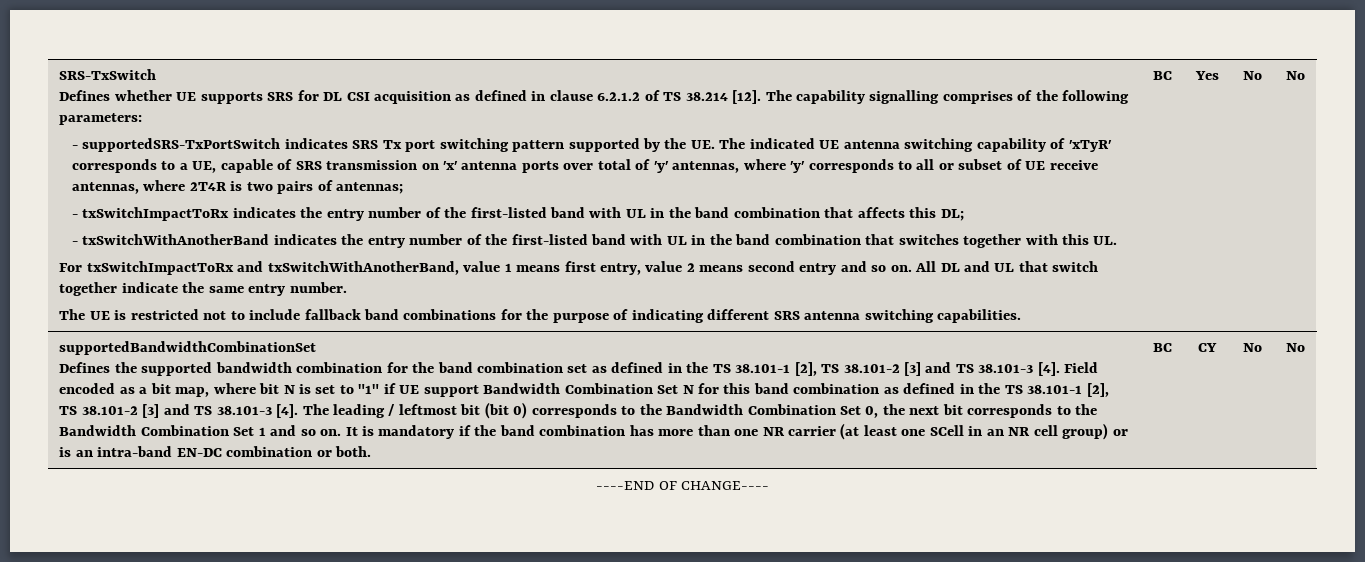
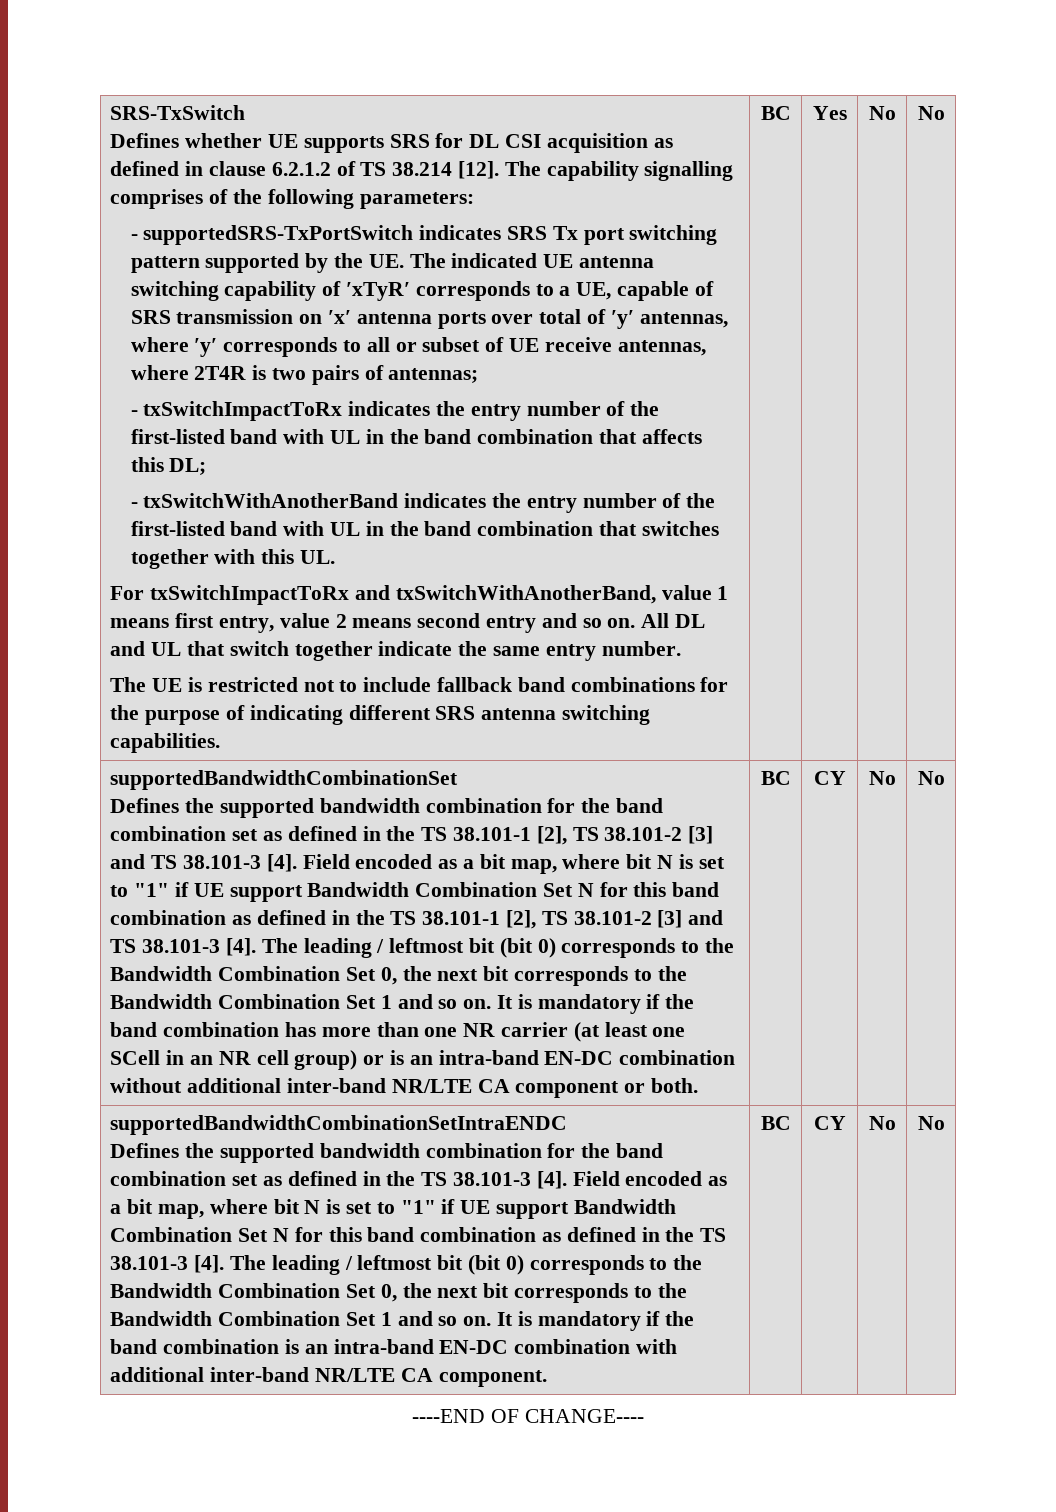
- It is mandatory if the band combination has more than one NR carrier (at least one SCell in an NR cell group) or is an intra-band EN-DC combination or both.
+ It is mandatory if the band combination has more than one NR carrier (at least one SCell in an NR cell group) or is an intra-band EN-DC combination without additional inter-band NR/LTE CA component or both.
+ supportedBandwidthCombinationSetIntraENDC
+ Defines the supported bandwidth combination for the band combination set as defined in the TS 38.101-3 [4]. Field encoded as a bit map, where bit N is set to "1" if UE support Bandwidth Combination Set N for this band combination as defined in the TS 38.101-3 [4]. The leading / leftmost bit (bit 0) corresponds to the Bandwidth Combination Set 0, the next bit corresponds to the Bandwidth Combination Set 1 and so on. It is mandatory if the band combination is an intra-band EN-DC combination with additional inter-band NR/LTE CA component. | BC | CY | No | No

